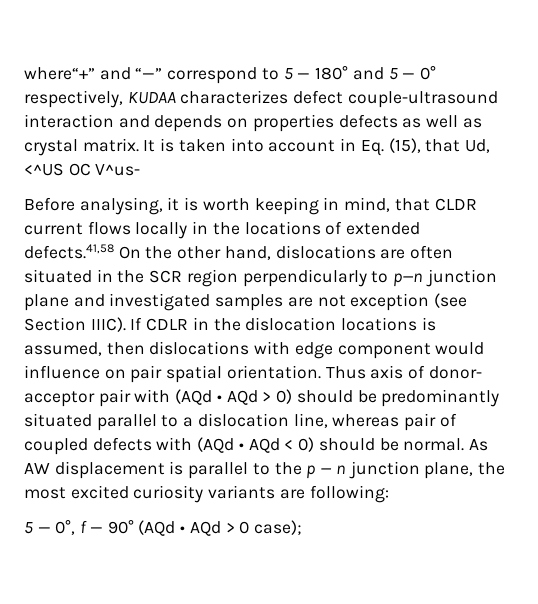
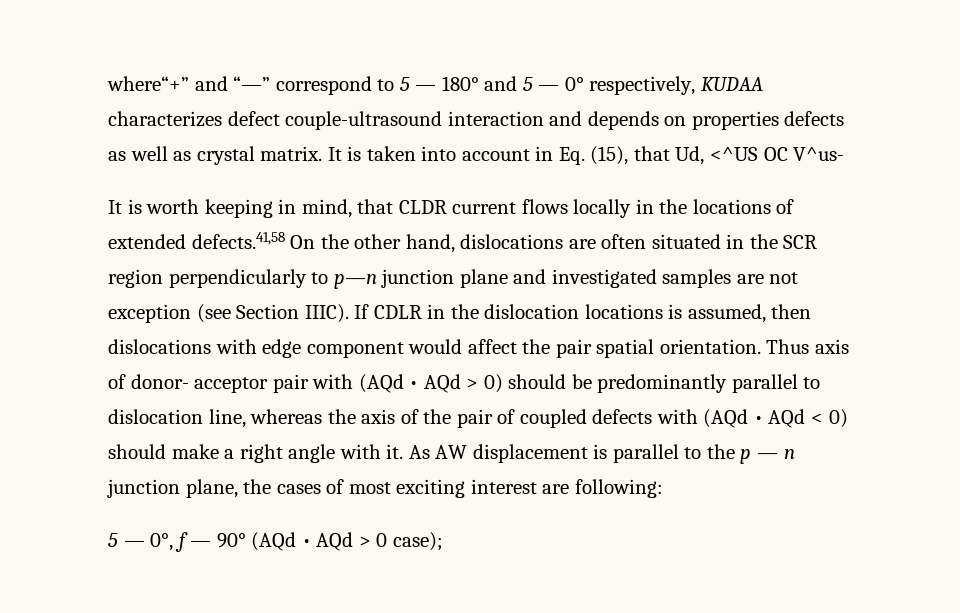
- Before analysing, it is worth keeping in mind, that CLDR current flows locally in the locations of extended defects.41,58 On the other hand, dislocations are often situated in the SCR region perpendicularly to p—n junction plane and investigated samples are not exception (see Section IIIC).
+ It is worth keeping in mind, that CLDR current flows locally in the locations of extended defects.41,58 On the other hand, dislocations are often situated in the SCR region perpendicularly to p—n junction plane and investigated samples are not exception (see Section IIIC).
- If CDLR in the dislocation locations is assumed, then dislocations with edge component would influence on pair spatial orientation.
+ If CDLR in the dislocation locations is assumed, then dislocations with edge component would affect the pair spatial orientation.
- Thus axis of donor- acceptor pair with (AQd • AQd > 0) should be predominantly situated parallel to a dislocation line, whereas pair of coupled defects with (AQd • AQd < 0) should be normal.
+ Thus axis of donor- acceptor pair with (AQd • AQd > 0) should be predominantly parallel to dislocation line, whereas the axis of the pair of coupled defects with (AQd • AQd < 0) should make a right angle with it.
- As AW displacement is parallel to the p — n junction plane, the most excited curiosity variants are following:
+ As AW displacement is parallel to the p — n junction plane, the cases of most exciting interest are following:

